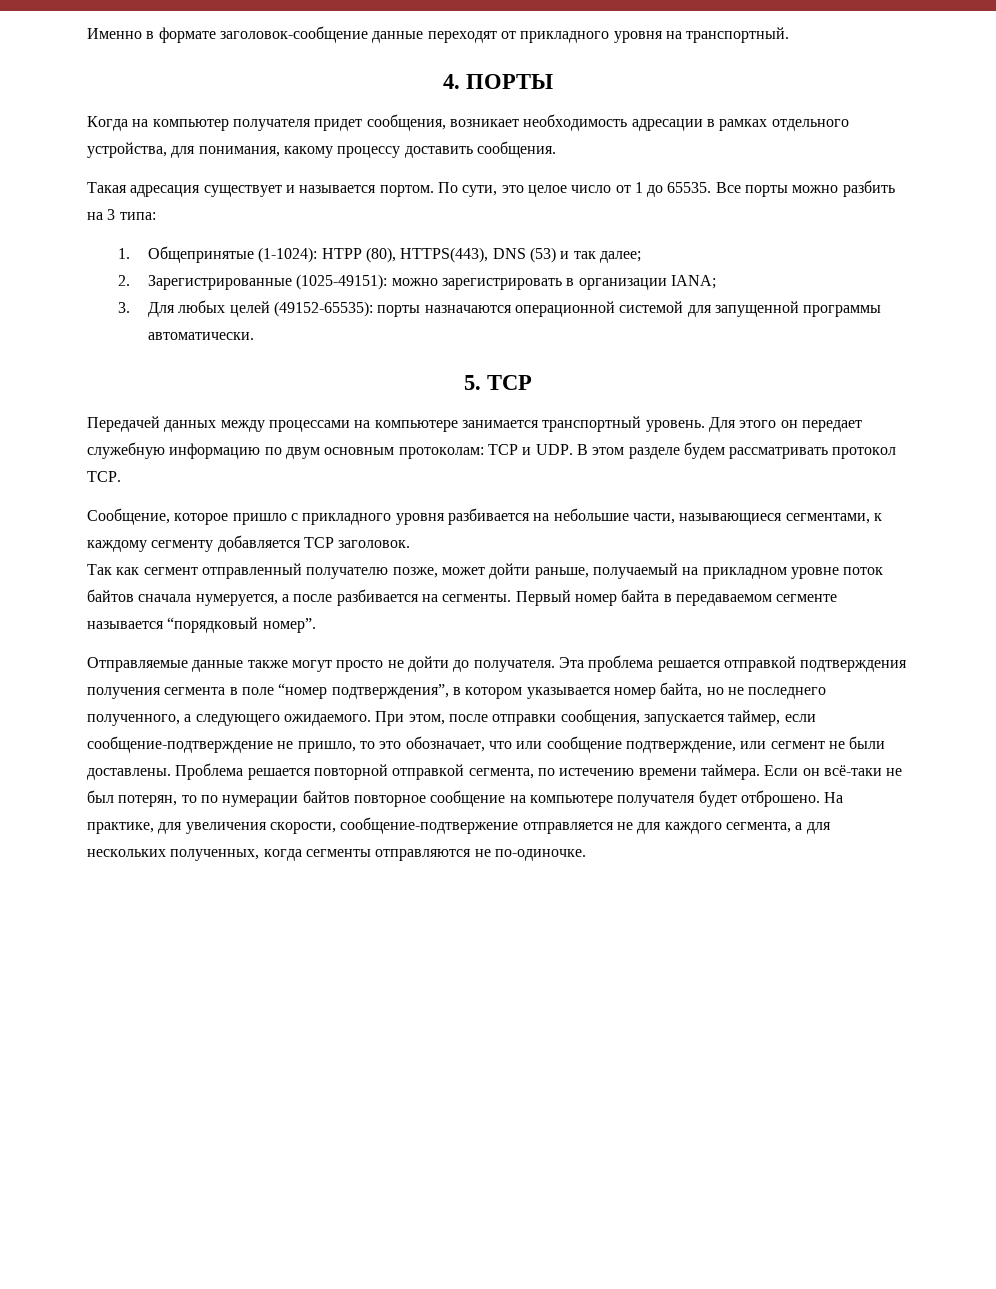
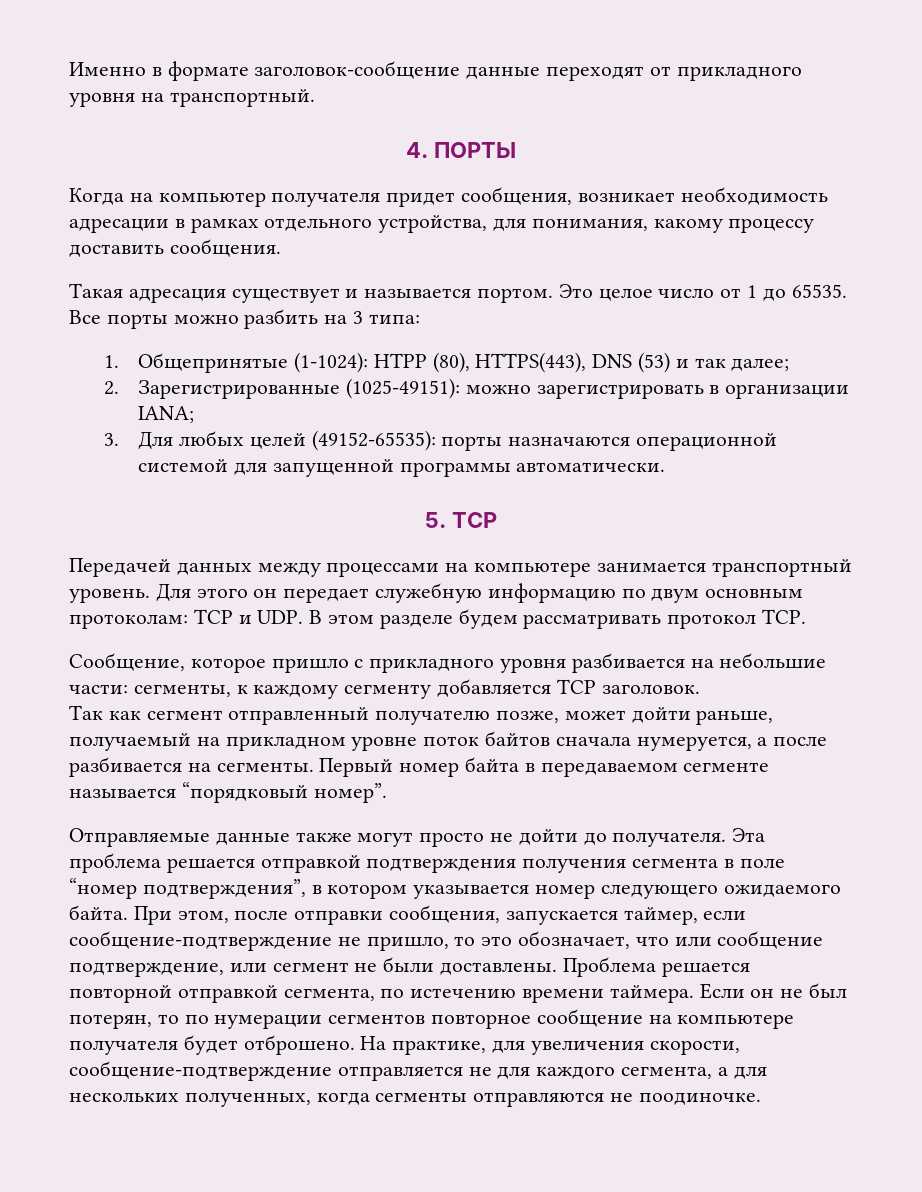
- По сути, это целое число от 1 до 65535.
+ Это целое число от 1 до 65535.
- Сообщение, которое пришло с прикладного уровня разбивается на небольшие части, называющиеся сегментами, к каждому сегменту добавляется TCP заголовок.
+ Сообщение, которое пришло с прикладного уровня разбивается на небольшие части: сегменты, к каждому сегменту добавляется TCP заголовок.
- Эта проблема решается отправкой подтверждения получения сегмента в поле “номер подтверждения”, в котором указывается номер байта, но не последнего полученного, а следующего ожидаемого.
+ Эта проблема решается отправкой подтверждения получения сегмента в поле “номер подтверждения”, в котором указывается номер следующего ожидаемого байта.
- Если он всё-таки не был потерян, то по нумерации байтов повторное сообщение на компьютере получателя будет отброшено.
+ Если он не был потерян, то по нумерации сегментов повторное сообщение на компьютере получателя будет отброшено.
- На практике, для увеличения скорости, сообщение-подтвержение отправляется не для каждого сегмента, а для нескольких полученных, когда сегменты отправляются не по-одиночке.
+ На практике, для увеличения скорости, сообщение-подтверждение отправляется не для каждого сегмента, а для нескольких полученных, когда сегменты отправляются не поодиночке.

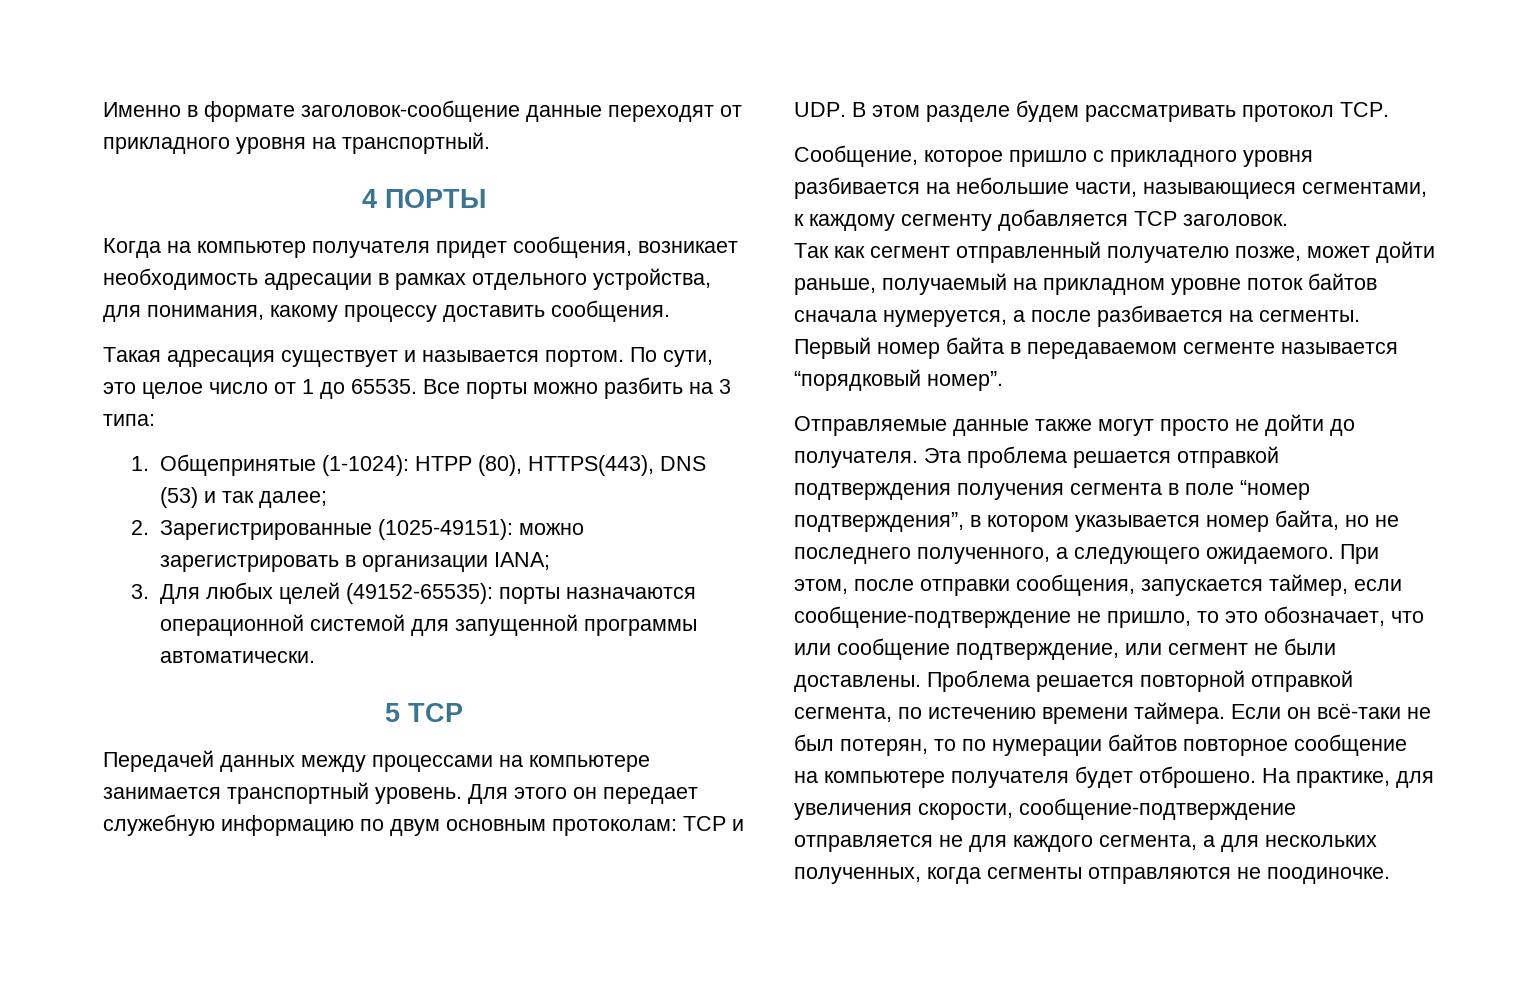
- 4. ПОРТЫ
+ 4 ПОРТЫ
- Это целое число от 1 до 65535.
+ По сути, это целое число от 1 до 65535.
- 5. TCP
+ 5 TCP
- Сообщение, которое пришло с прикладного уровня разбивается на небольшие части: сегменты, к каждому сегменту добавляется TCP заголовок.
+ Сообщение, которое пришло с прикладного уровня разбивается на небольшие части, называющиеся сегментами, к каждому сегменту добавляется TCP заголовок.
- Эта проблема решается отправкой подтверждения получения сегмента в поле “номер подтверждения”, в котором указывается номер следующего ожидаемого байта.
+ Эта проблема решается отправкой подтверждения получения сегмента в поле “номер подтверждения”, в котором указывается номер байта, но не последнего полученного, а следующего ожидаемого.
- Если он не был потерян, то по нумерации сегментов повторное сообщение на компьютере получателя будет отброшено.
+ Если он всё-таки не был потерян, то по нумерации байтов повторное сообщение на компьютере получателя будет отброшено.

